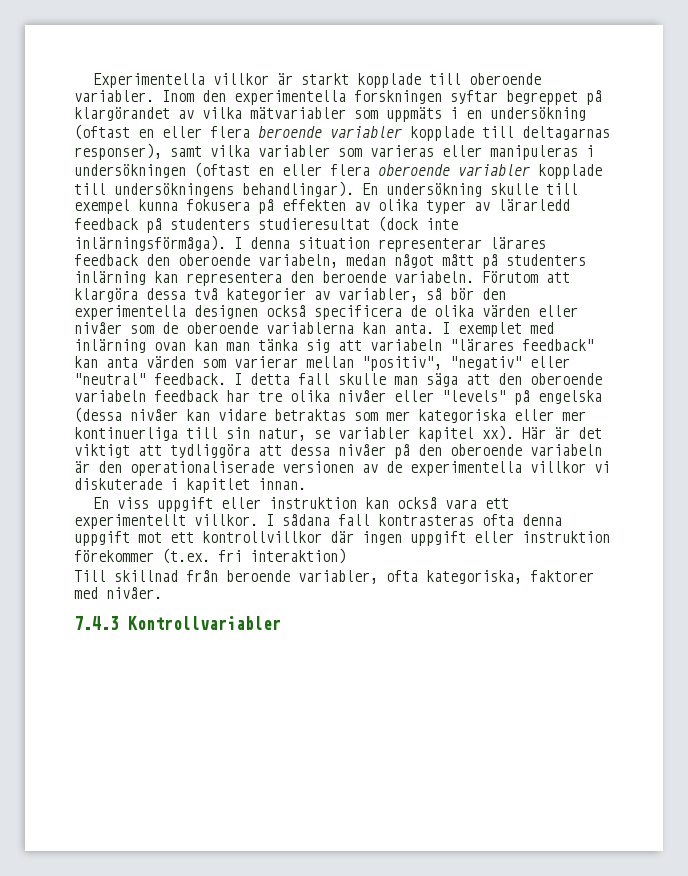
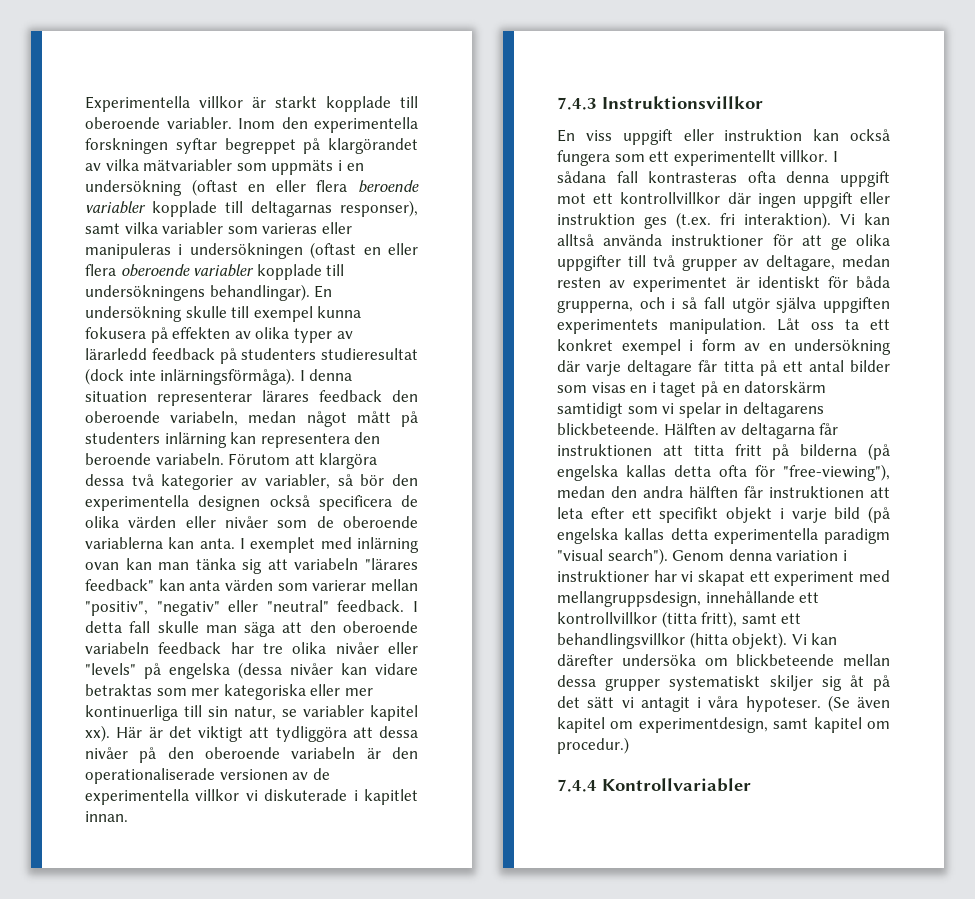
+ 7.4.3 Instruktionsvillkor
- En viss uppgift eller instruktion kan också vara ett experimentellt villkor.
+ En viss uppgift eller instruktion kan också fungera som ett experimentellt villkor.
- I sådana fall kontrasteras ofta denna uppgift mot ett kontrollvillkor där ingen uppgift eller instruktion förekommer (t.ex. fri interaktion)
- Till skillnad från beroende variabler, ofta kategoriska, faktorer med nivåer.
- 7.4.3 Kontrollvariabler
+ I sådana fall kontrasteras ofta denna uppgift mot ett kontrollvillkor där ingen uppgift eller instruktion ges (t.ex. fri interaktion). Vi kan alltså använda instruktioner för att ge olika uppgifter till två grupper av deltagare, medan resten av experimentet är identiskt för båda grupperna, och i så fall utgör själva uppgiften experimentets manipulation. Låt oss ta ett konkret exempel i form av en undersökning där varje deltagare får titta på ett antal bilder som visas en i taget på en datorskärm samtidigt som vi spelar in deltagarens blickbeteende. Hälften av deltagarna får instruktionen att titta fritt på bilderna (på engelska kallas detta ofta för "free-viewing"), medan den andra hälften får instruktionen att leta efter ett specifikt objekt i varje bild (på engelska kallas detta experimentella paradigm "visual search"). Genom denna variation i instruktioner har vi skapat ett experiment med mellangruppsdesign, innehållande ett kontrollvillkor (titta fritt), samt ett behandlingsvillkor (hitta objekt). Vi kan därefter undersöka om blickbeteende mellan dessa grupper systematiskt skiljer sig åt på det sätt vi antagit i våra hypoteser. (Se även kapitel om experimentdesign, samt kapitel om procedur.)
+ 7.4.4 Kontrollvariabler

